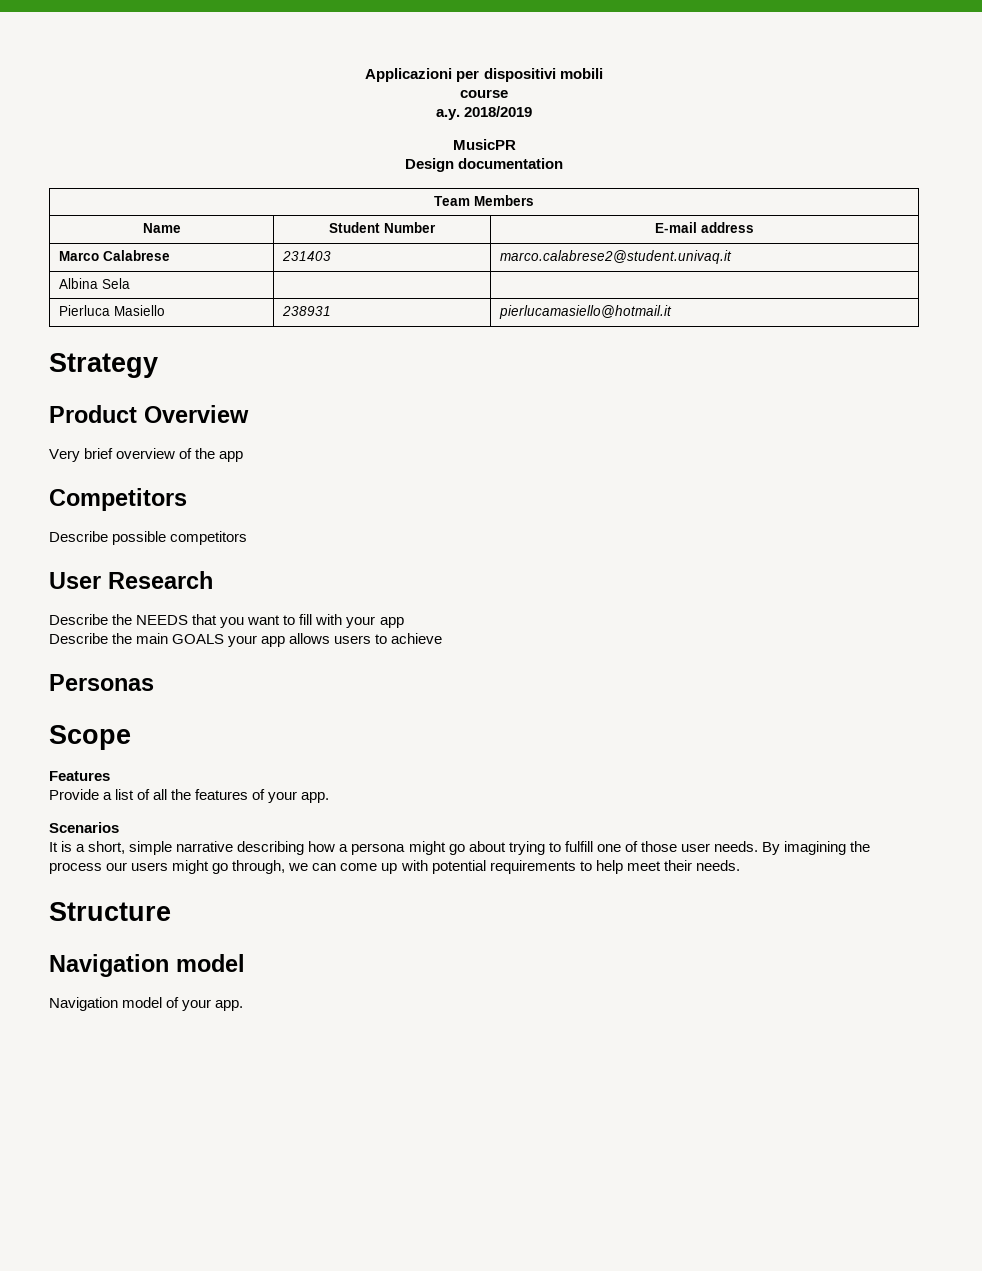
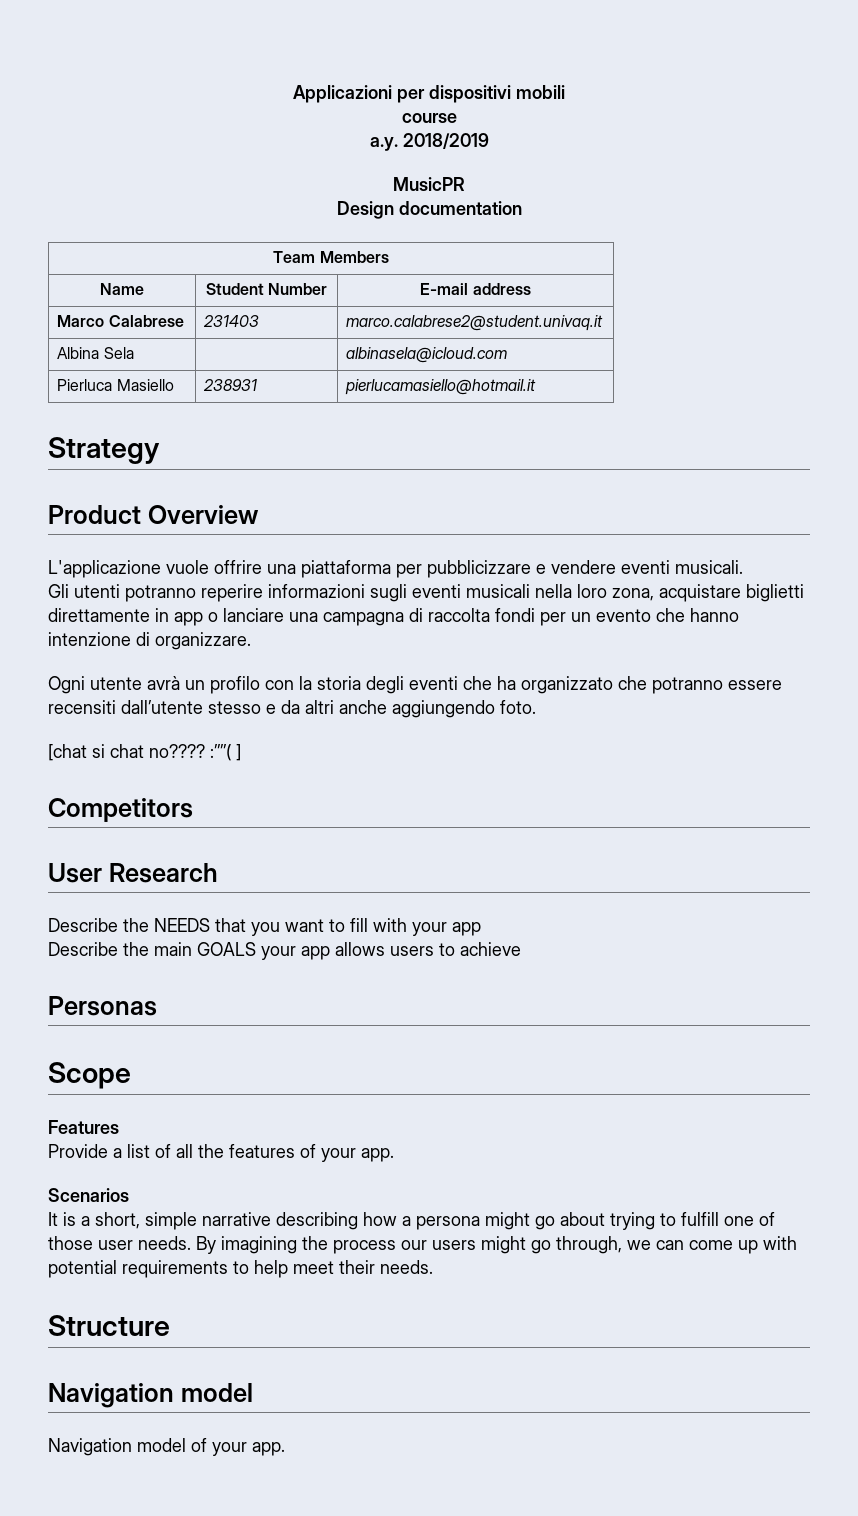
- Albina Sela | |
+ Albina Sela | | albinasela@icloud.com
- Very brief overview of the app
+ L'applicazione vuole offrire una piattaforma per pubblicizzare e vendere eventi musicali.
+ Gli utenti potranno reperire informazioni sugli eventi musicali nella loro zona, acquistare biglietti direttamente in app o lanciare una campagna di raccolta fondi per un evento che hanno intenzione di organizzare.
+ Ogni utente avrà un profilo con la storia degli eventi che ha organizzato che potranno essere recensiti dall’utente stesso e da altri anche aggiungendo foto.
+ [chat si chat no???? :’’’’( ]
  Competitors
- Describe possible competitors

